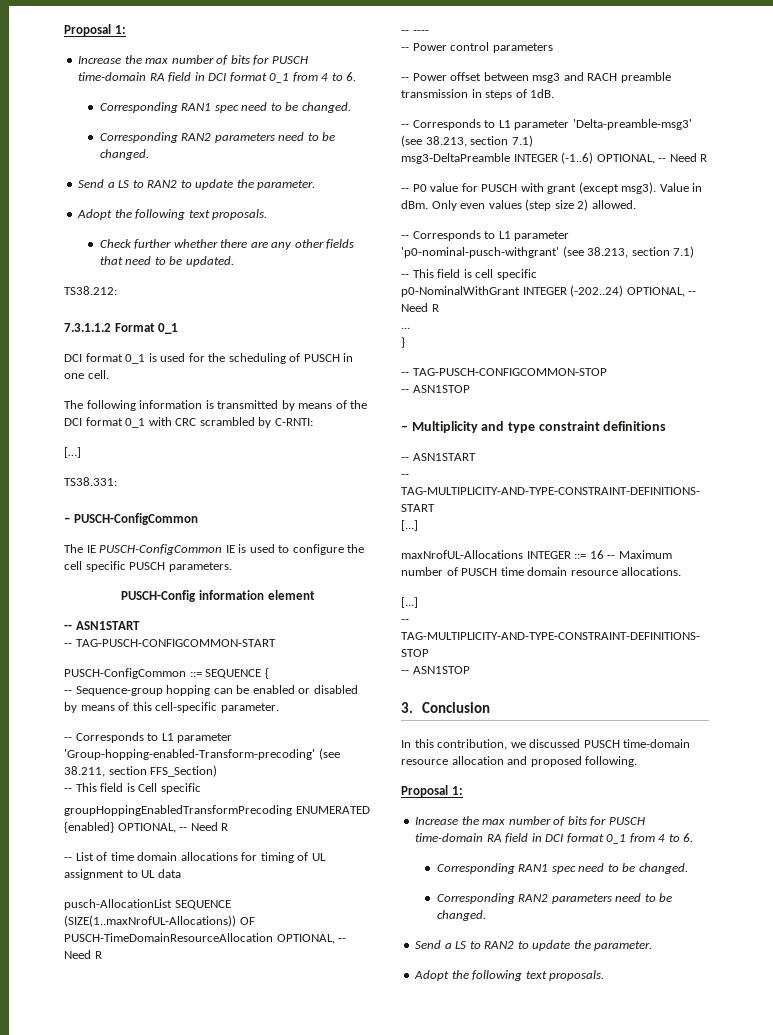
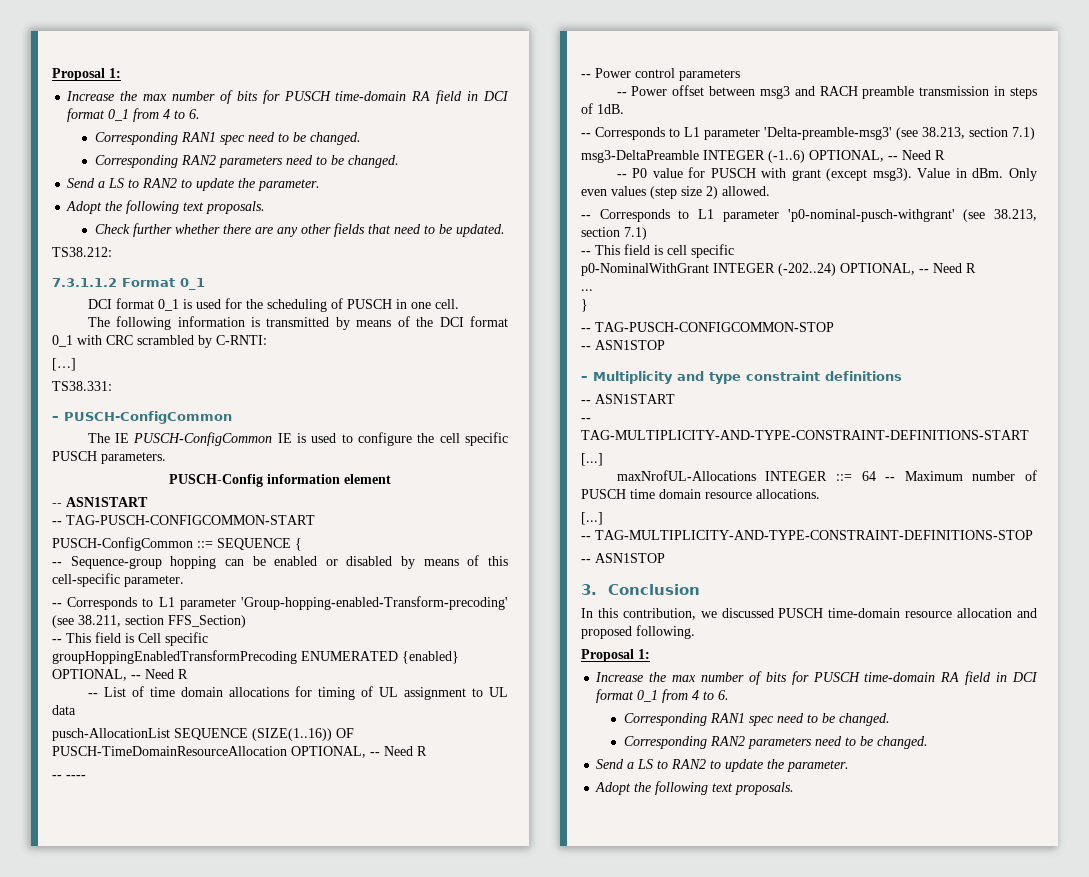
- pusch-AllocationList SEQUENCE (SIZE(1..maxNrofUL-Allocations)) OF PUSCH-TimeDomainResourceAllocation OPTIONAL, -- Need R
+ pusch-AllocationList SEQUENCE (SIZE(1..16)) OF PUSCH-TimeDomainResourceAllocation OPTIONAL, -- Need R
- maxNrofUL-Allocations INTEGER ::= 16 -- Maximum number of PUSCH time domain resource allocations.
+ maxNrofUL-Allocations INTEGER ::= 64 -- Maximum number of PUSCH time domain resource allocations.

